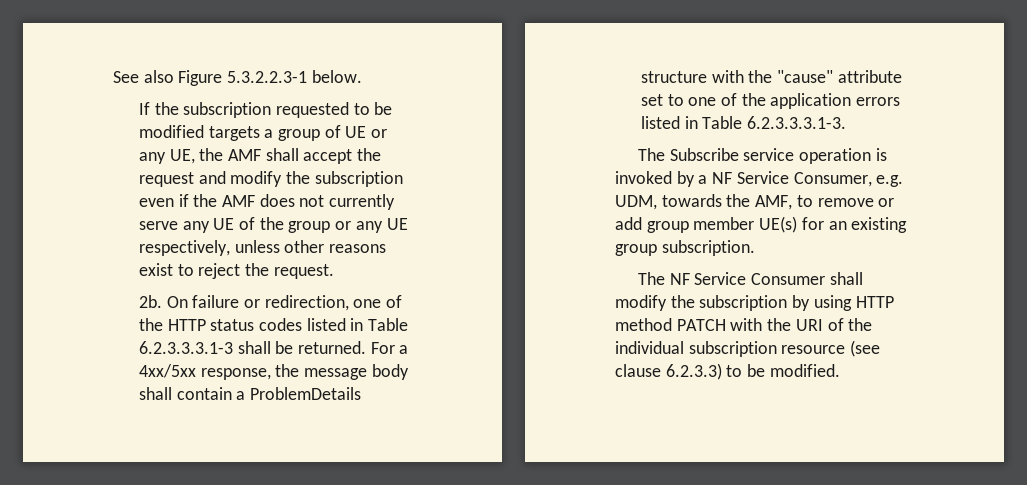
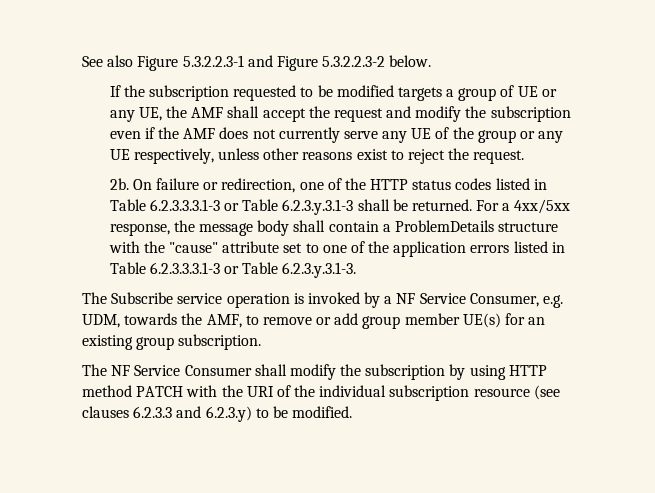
- See also Figure 5.3.2.2.3-1 below.
+ See also Figure 5.3.2.2.3-1 and Figure 5.3.2.2.3-2 below.
- On failure or redirection, one of the HTTP status codes listed in Table 6.2.3.3.3.1-3 shall be returned.
+ On failure or redirection, one of the HTTP status codes listed in Table 6.2.3.3.3.1-3 or Table 6.2.3.y.3.1-3 shall be returned.
- For a 4xx/5xx response, the message body shall contain a ProblemDetails structure with the "cause" attribute set to one of the application errors listed in Table 6.2.3.3.3.1-3.
+ For a 4xx/5xx response, the message body shall contain a ProblemDetails structure with the "cause" attribute set to one of the application errors listed in Table 6.2.3.3.3.1-3 or Table 6.2.3.y.3.1-3.
- The NF Service Consumer shall modify the subscription by using HTTP method PATCH with the URI of the individual subscription resource (see clause 6.2.3.3) to be modified.
+ The NF Service Consumer shall modify the subscription by using HTTP method PATCH with the URI of the individual subscription resource (see clauses 6.2.3.3 and 6.2.3.y) to be modified.

